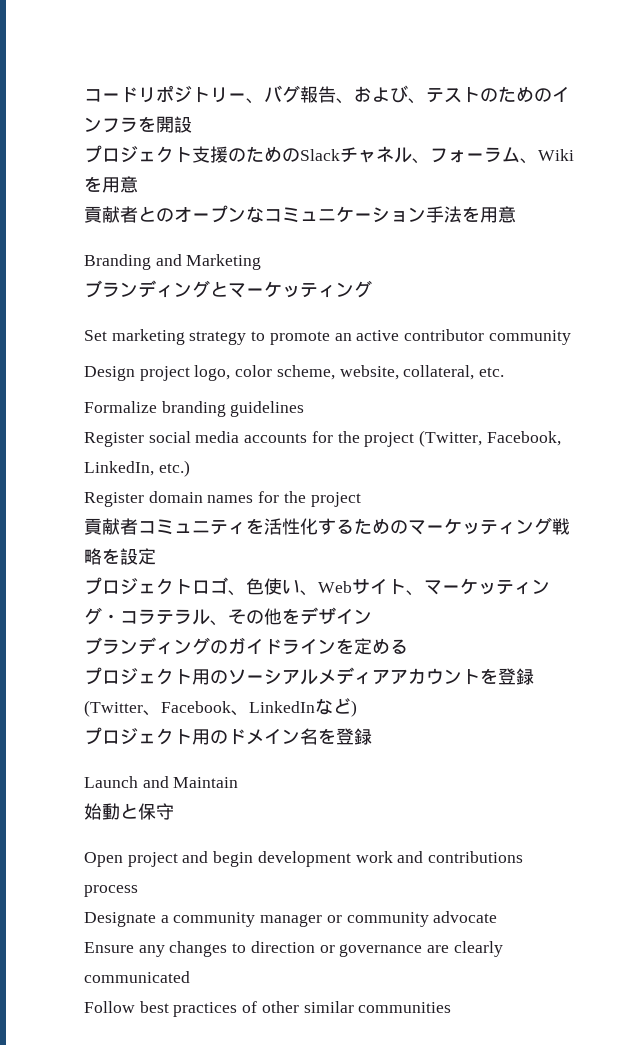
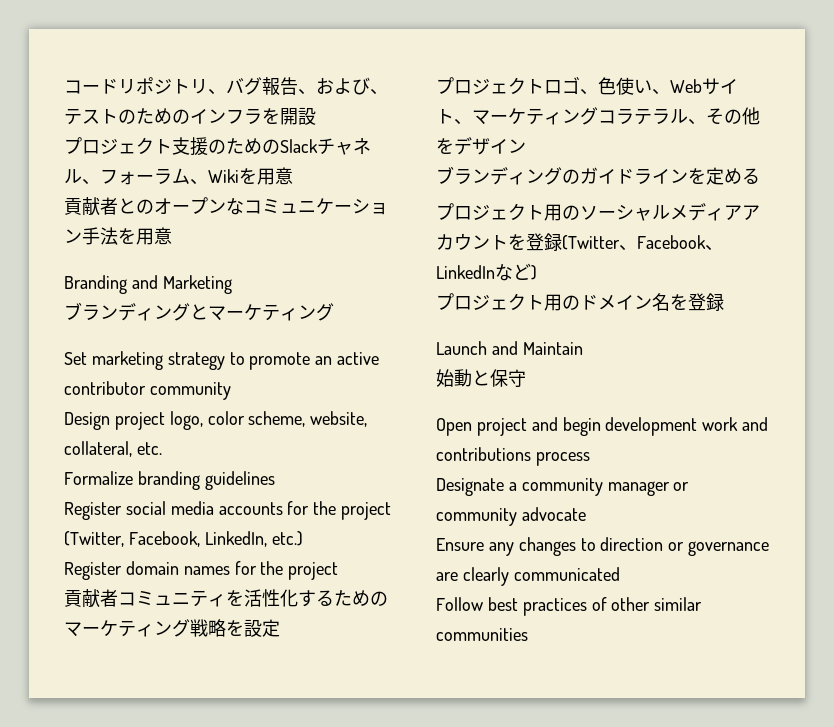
- コードリポジトリー、バグ報告、および、テストのためのインフラを開設
+ コードリポジトリ、バグ報告、および、テストのためのインフラを開設
- ブランディングとマーケッティング
+ ブランディングとマーケティング
- 貢献者コミュニティを活性化するためのマーケッティング戦略を設定
+ 貢献者コミュニティを活性化するためのマーケティング戦略を設定
- プロジェクトロゴ、色使い、Webサイト、マーケッティング・コラテラル、その他をデザイン
+ プロジェクトロゴ、色使い、Webサイト、マーケティングコラテラル、その他をデザイン
- プロジェクト用のソーシアルメディアアカウントを登録(Twitter、Facebook、LinkedInなど)
+ プロジェクト用のソーシャルメディアアカウントを登録(Twitter、Facebook、LinkedInなど)

